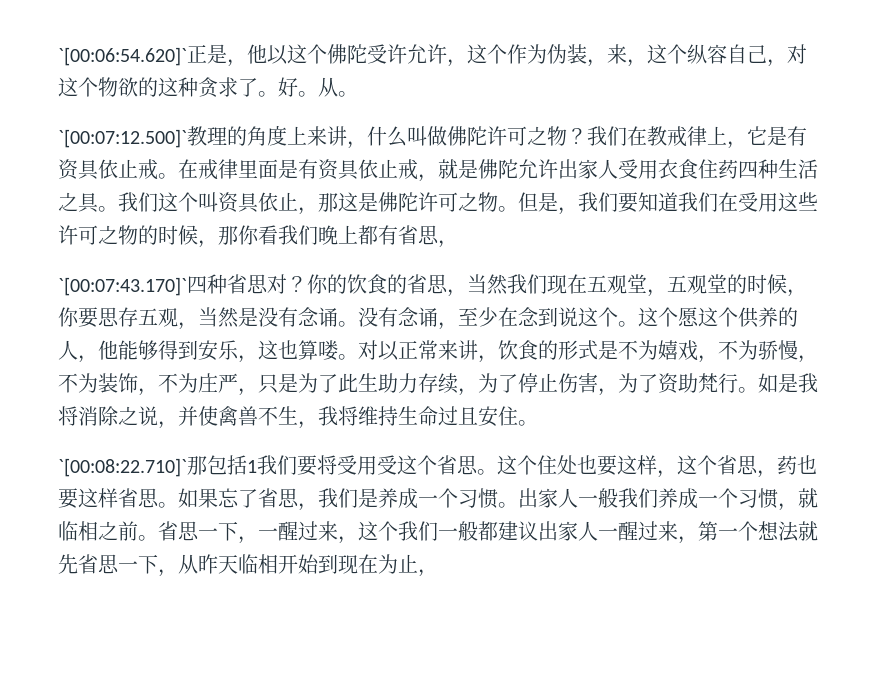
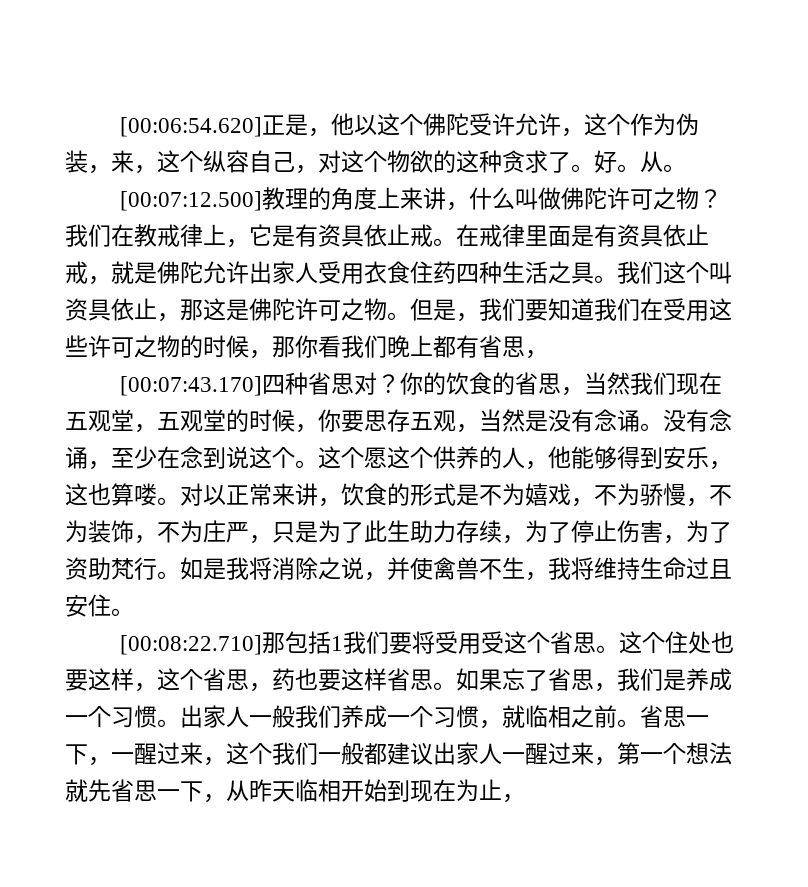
- `[00:06:54.620]`正是，他以这个佛陀受许允许，这个作为伪装，来，这个纵容自己，对这个物欲的这种贪求了。
+ [00:06:54.620]正是，他以这个佛陀受许允许，这个作为伪装，来，这个纵容自己，对这个物欲的这种贪求了。
- `[00:07:12.500]`教理的角度上来讲，什么叫做佛陀许可之物？
+ [00:07:12.500]教理的角度上来讲，什么叫做佛陀许可之物？
- `[00:07:43.170]`四种省思对？
+ [00:07:43.170]四种省思对？
- `[00:08:22.710]`那包括1我们要将受用受这个省思。
+ [00:08:22.710]那包括1我们要将受用受这个省思。

